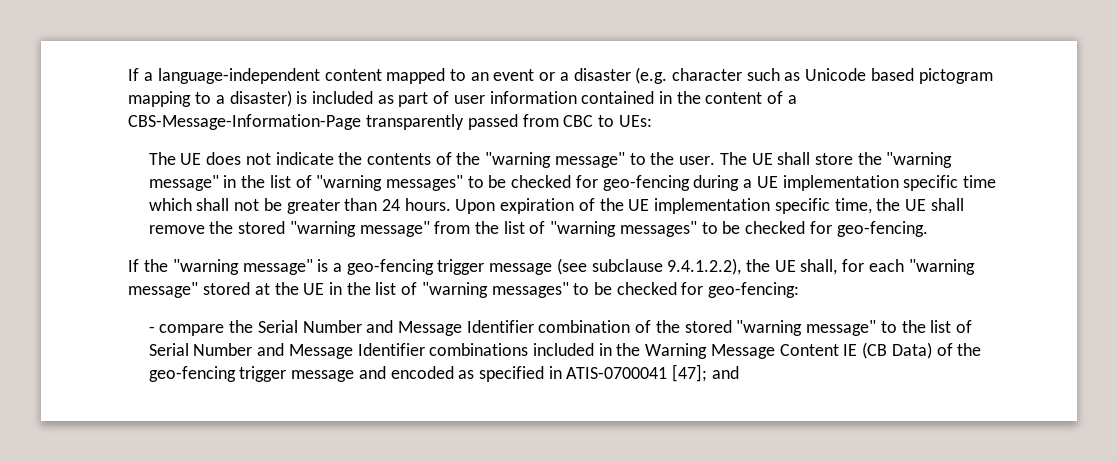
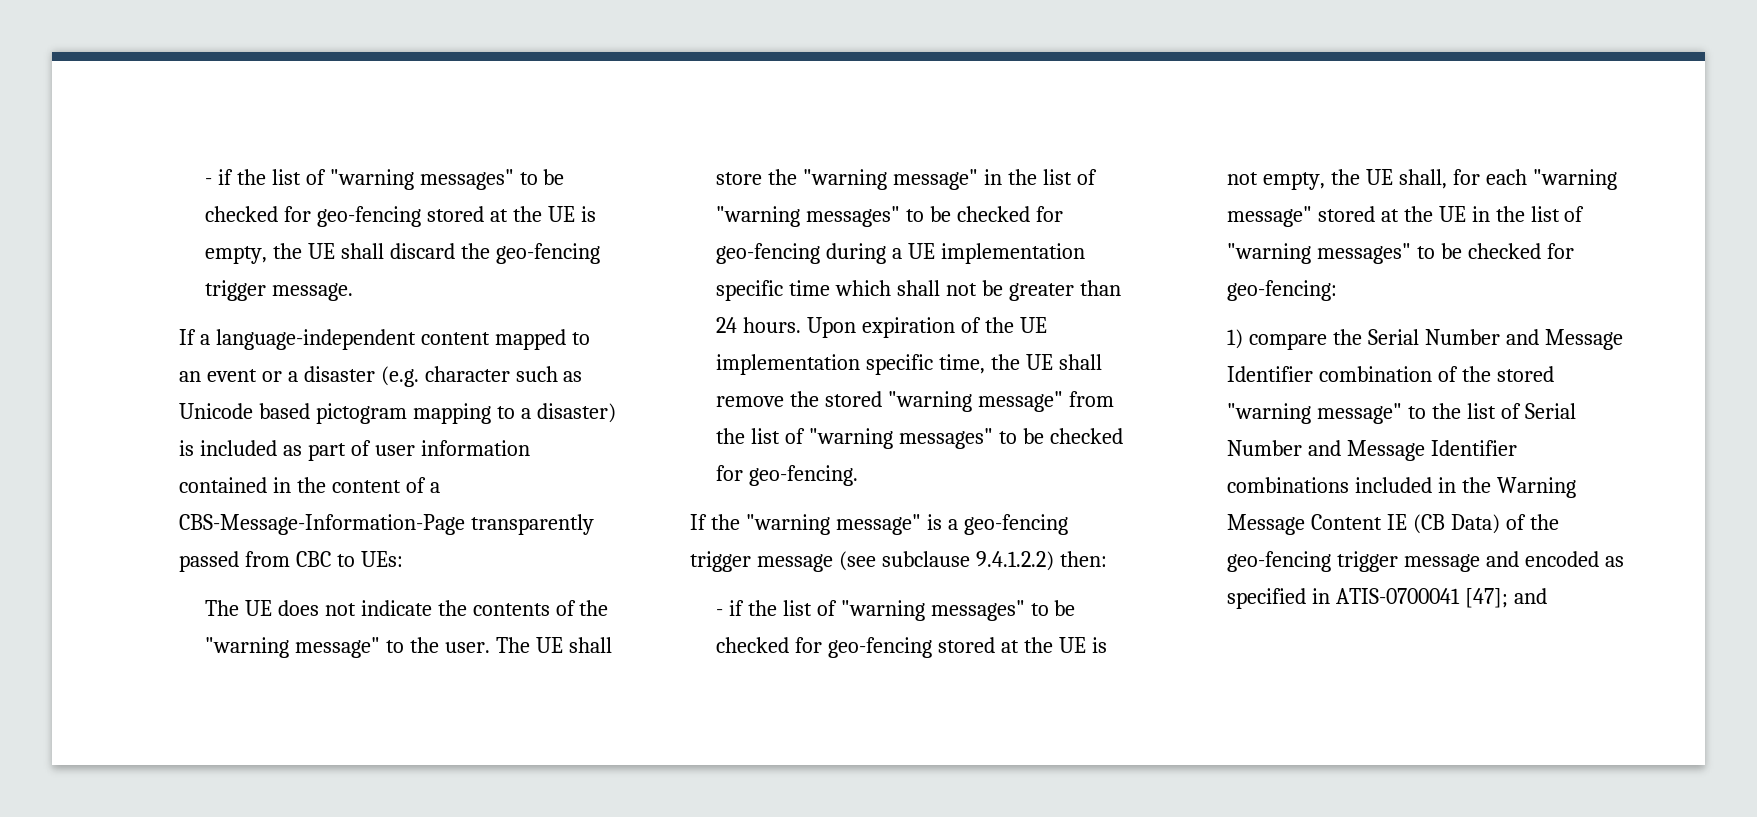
+ - if the list of "warning messages" to be checked for geo-fencing stored at the UE is empty, the UE shall discard the geo-fencing trigger message.
- If the "warning message" is a geo-fencing trigger message (see subclause 9.4.1.2.2), the UE shall, for each "warning message" stored at the UE in the list of "warning messages" to be checked for geo-fencing:
+ If the "warning message" is a geo-fencing trigger message (see subclause 9.4.1.2.2) then:
+ - if the list of "warning messages" to be checked for geo-fencing stored at the UE is not empty, the UE shall, for each "warning message" stored at the UE in the list of "warning messages" to be checked for geo-fencing:
- - compare the Serial Number and Message Identifier combination of the stored "warning message" to the list of Serial Number and Message Identifier combinations included in the Warning Message Content IE (CB Data) of the geo-fencing trigger message and encoded as specified in ATIS-0700041 [47]; and
+ 1) compare the Serial Number and Message Identifier combination of the stored "warning message" to the list of Serial Number and Message Identifier combinations included in the Warning Message Content IE (CB Data) of the geo-fencing trigger message and encoded as specified in ATIS-0700041 [47]; and

